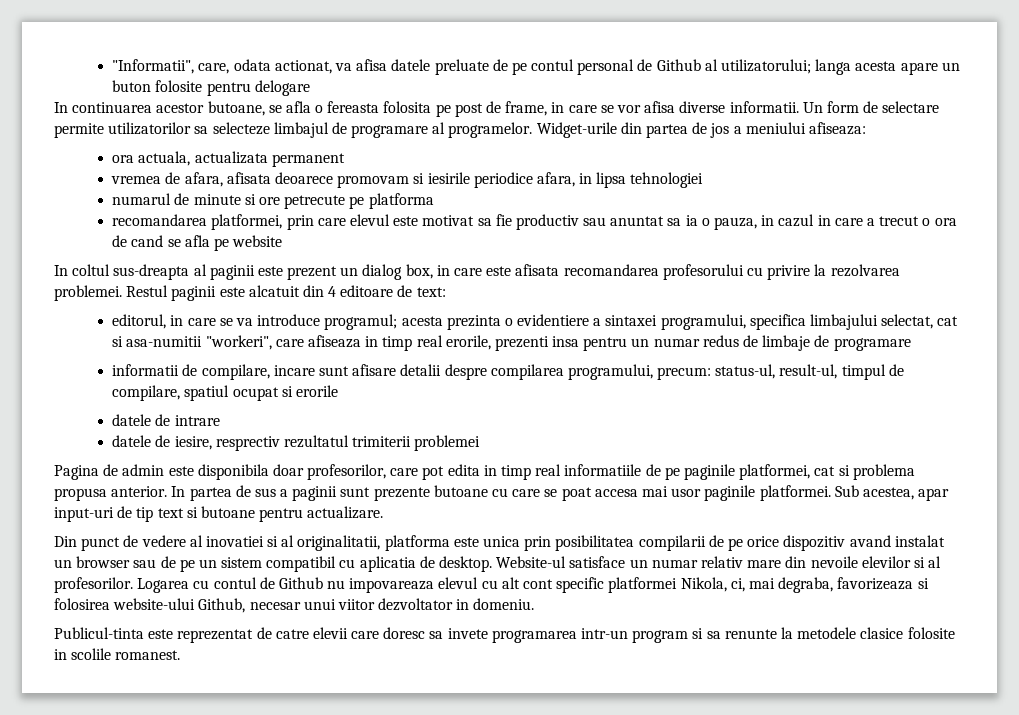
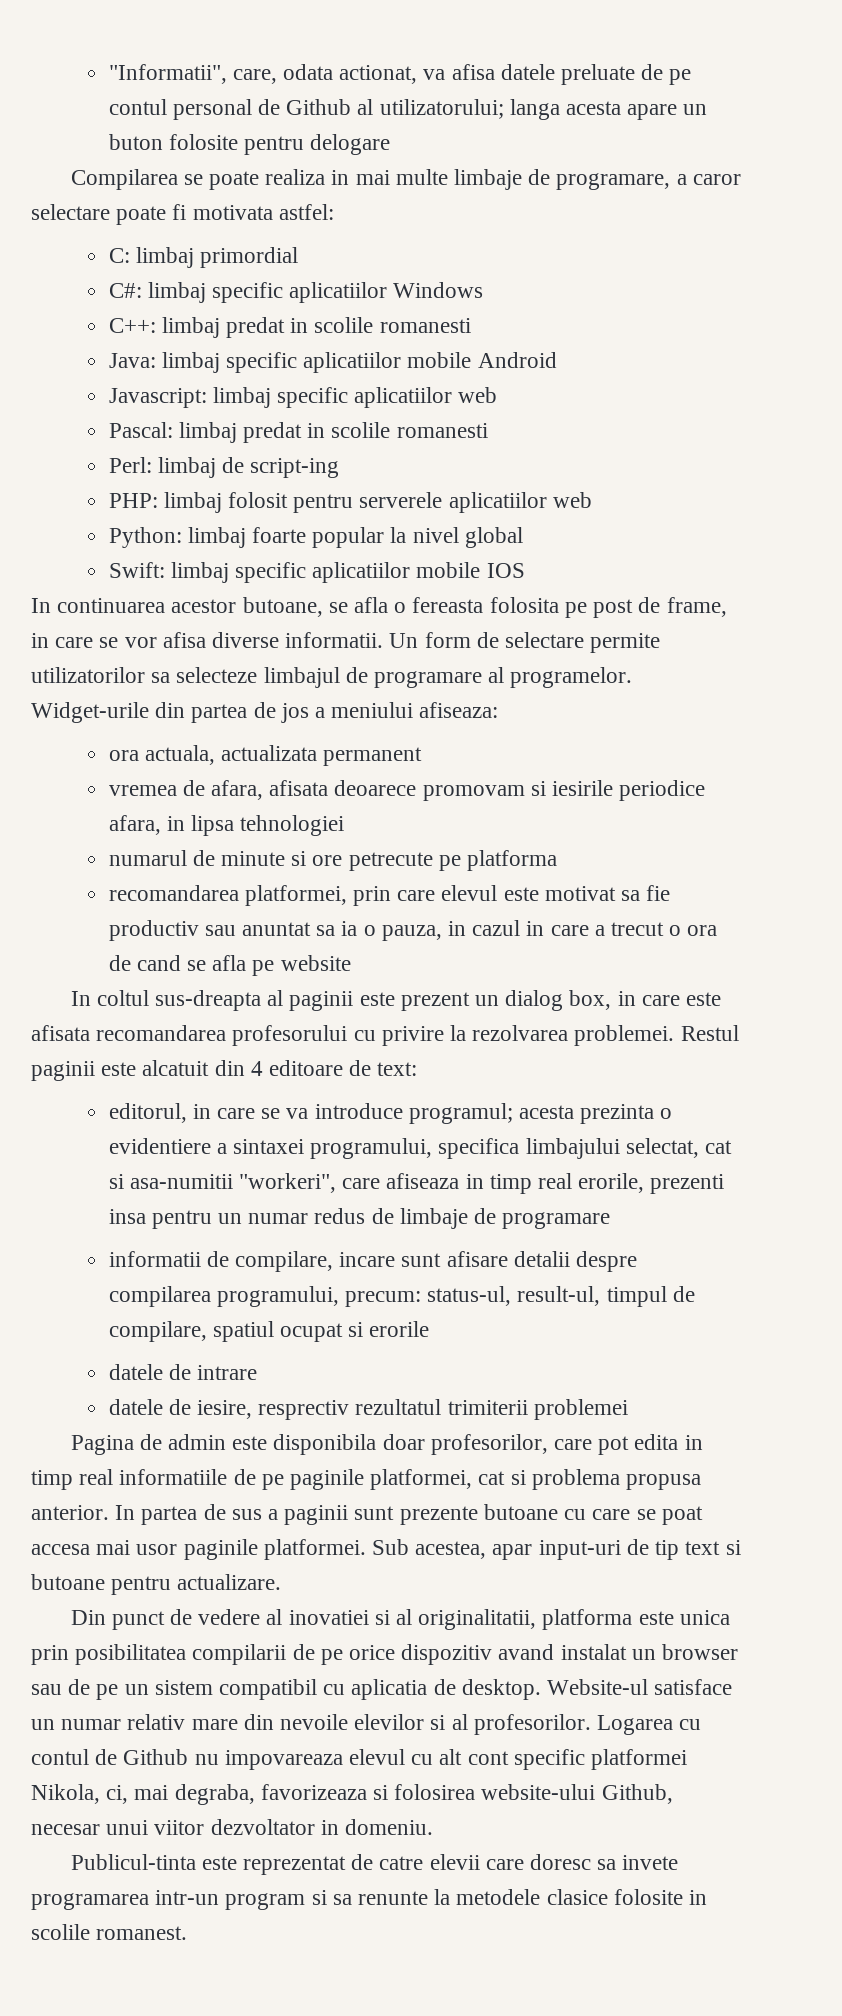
+ Compilarea se poate realiza in mai multe limbaje de programare, a caror selectare poate fi motivata astfel:
+ C: limbaj primordial
+ C#: limbaj specific aplicatiilor Windows
+ C++: limbaj predat in scolile romanesti
+ Java: limbaj specific aplicatiilor mobile Android
+ Javascript: limbaj specific aplicatiilor web
+ Pascal: limbaj predat in scolile romanesti
+ Perl: limbaj de script-ing
+ PHP: limbaj folosit pentru serverele aplicatiilor web
+ Python: limbaj foarte popular la nivel global
+ Swift: limbaj specific aplicatiilor mobile IOS

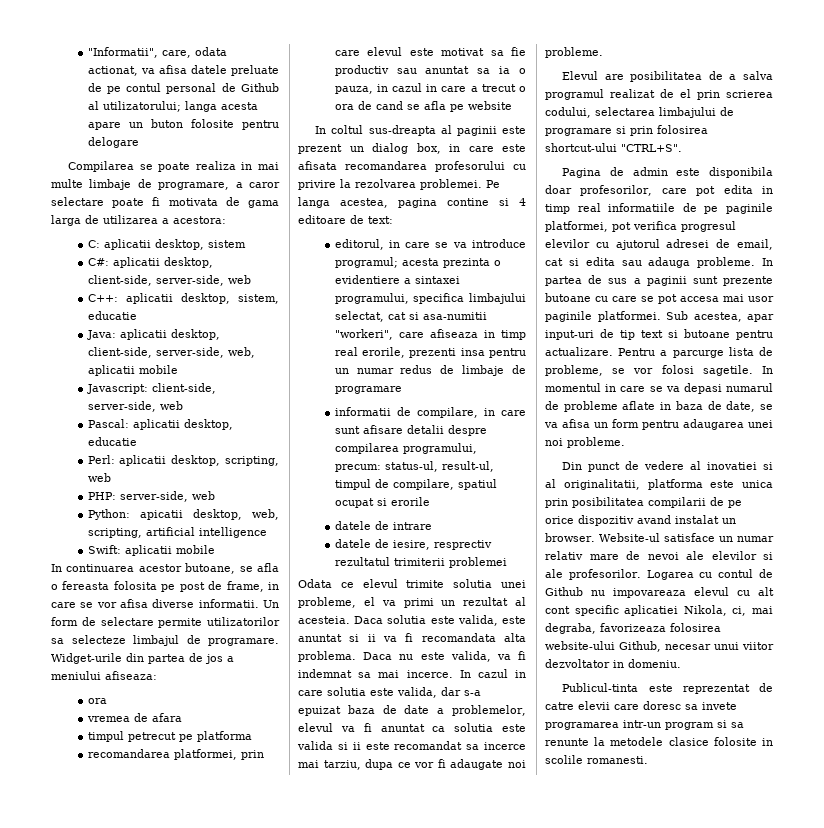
- Compilarea se poate realiza in mai multe limbaje de programare, a caror selectare poate fi motivata astfel:
- C: limbaj primordial
- C#: limbaj specific aplicatiilor Windows
- C++: limbaj predat in scolile romanesti
- Java: limbaj specific aplicatiilor mobile Android
+ Compilarea se poate realiza in mai multe limbaje de programare, a caror selectare poate fi motivata de gama larga de utilizarea a acestora:
+ C: aplicatii desktop, sistem
+ C#: aplicatii desktop, client-side, server-side, web
+ C++: aplicatii desktop, sistem, educatie
+ Java: aplicatii desktop, client-side, server-side, web, aplicatii mobile
- Javascript: limbaj specific aplicatiilor web
+ Javascript: client-side, server-side, web
- Pascal: limbaj predat in scolile romanesti
- Perl: limbaj de script-ing
- PHP: limbaj folosit pentru serverele aplicatiilor web
- Python: limbaj foarte popular la nivel global
- Swift: limbaj specific aplicatiilor mobile IOS
+ Pascal: aplicatii desktop, educatie
+ Perl: aplicatii desktop, scripting, web
+ PHP: server-side, web
+ Python: apicatii desktop, web, scripting, artificial intelligence
+ Swift: aplicatii mobile
- Un form de selectare permite utilizatorilor sa selecteze limbajul de programare al programelor.
+ Un form de selectare permite utilizatorilor sa selecteze limbajul de programare.
  Widget-urile din partea de jos a meniului afiseaza:
- ora actuala, actualizata permanent
+ ora
- vremea de afara, afisata deoarece promovam si iesirile periodice afara, in lipsa tehnologiei
- numarul de minute si ore petrecute pe platforma
+ vremea de afara
+ timpul petrecut pe platforma
- Restul paginii este alcatuit din 4 editoare de text:
+ Pe langa acestea, pagina contine si 4 editoare de text:
- informatii de compilare, incare sunt afisare detalii despre compilarea programului, precum: status-ul, result-ul, timpul de compilare, spatiul ocupat si erorile
+ informatii de compilare, in care sunt afisare detalii despre compilarea programului, precum: status-ul, result-ul, timpul de compilare, spatiul ocupat si erorile
+ Odata ce elevul trimite solutia unei probleme, el va primi un rezultat al acesteia. Daca solutia este valida, este anuntat si ii va fi recomandata alta problema. Daca nu este valida, va fi indemnat sa mai incerce. In cazul in care solutia este valida, dar s-a epuizat baza de date a problemelor, elevul va fi anuntat ca solutia este valida si ii este recomandat sa incerce mai tarziu, dupa ce vor fi adaugate noi probleme.
+ Elevul are posibilitatea de a salva programul realizat de el prin scrierea codului, selectarea limbajului de programare si prin folosirea shortcut-ului "CTRL+S".
- Pagina de admin este disponibila doar profesorilor, care pot edita in timp real informatiile de pe paginile platformei, cat si problema propusa anterior.
+ Pagina de admin este disponibila doar profesorilor, care pot edita in timp real informatiile de pe paginile platformei, pot verifica progresul elevilor cu ajutorul adresei de email, cat si edita sau adauga probleme.
- In partea de sus a paginii sunt prezente butoane cu care se poat accesa mai usor paginile platformei.
+ In partea de sus a paginii sunt prezente butoane cu care se pot accesa mai usor paginile platformei.
+ Pentru a parcurge lista de probleme, se vor folosi sagetile. In momentul in care se va depasi numarul de probleme aflate in baza de date, se va afisa un form pentru adaugarea unei noi probleme.
- Din punct de vedere al inovatiei si al originalitatii, platforma este unica prin posibilitatea compilarii de pe orice dispozitiv avand instalat un browser sau de pe un sistem compatibil cu aplicatia de desktop.
+ Din punct de vedere al inovatiei si al originalitatii, platforma este unica prin posibilitatea compilarii de pe orice dispozitiv avand instalat un browser.
- Website-ul satisface un numar relativ mare din nevoile elevilor si al profesorilor.
+ Website-ul satisface un numar relativ mare de nevoi ale elevilor si ale profesorilor.
- Logarea cu contul de Github nu impovareaza elevul cu alt cont specific platformei Nikola, ci, mai degraba, favorizeaza si folosirea website-ului Github, necesar unui viitor dezvoltator in domeniu.
+ Logarea cu contul de Github nu impovareaza elevul cu alt cont specific aplicatiei Nikola, ci, mai degraba, favorizeaza folosirea website-ului Github, necesar unui viitor dezvoltator in domeniu.
- Publicul-tinta este reprezentat de catre elevii care doresc sa invete programarea intr-un program si sa renunte la metodele clasice folosite in scolile romanest.
+ Publicul-tinta este reprezentat de catre elevii care doresc sa invete programarea intr-un program si sa renunte la metodele clasice folosite in scolile romanesti.

